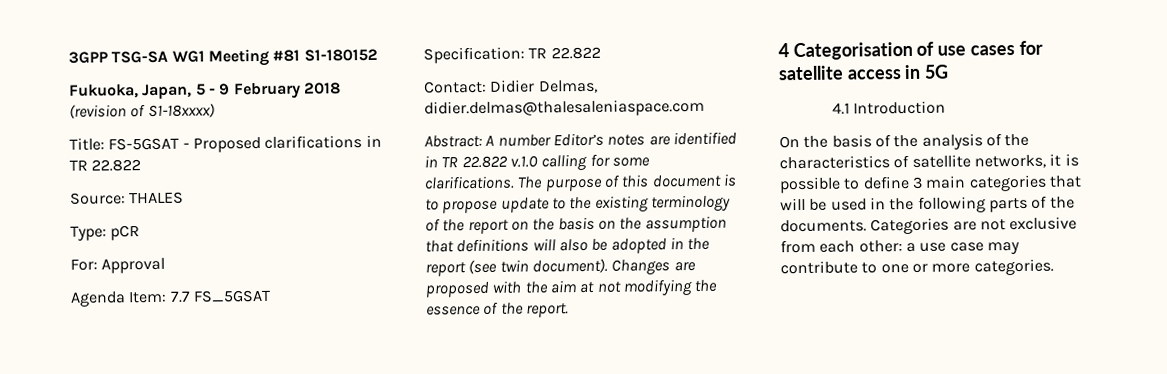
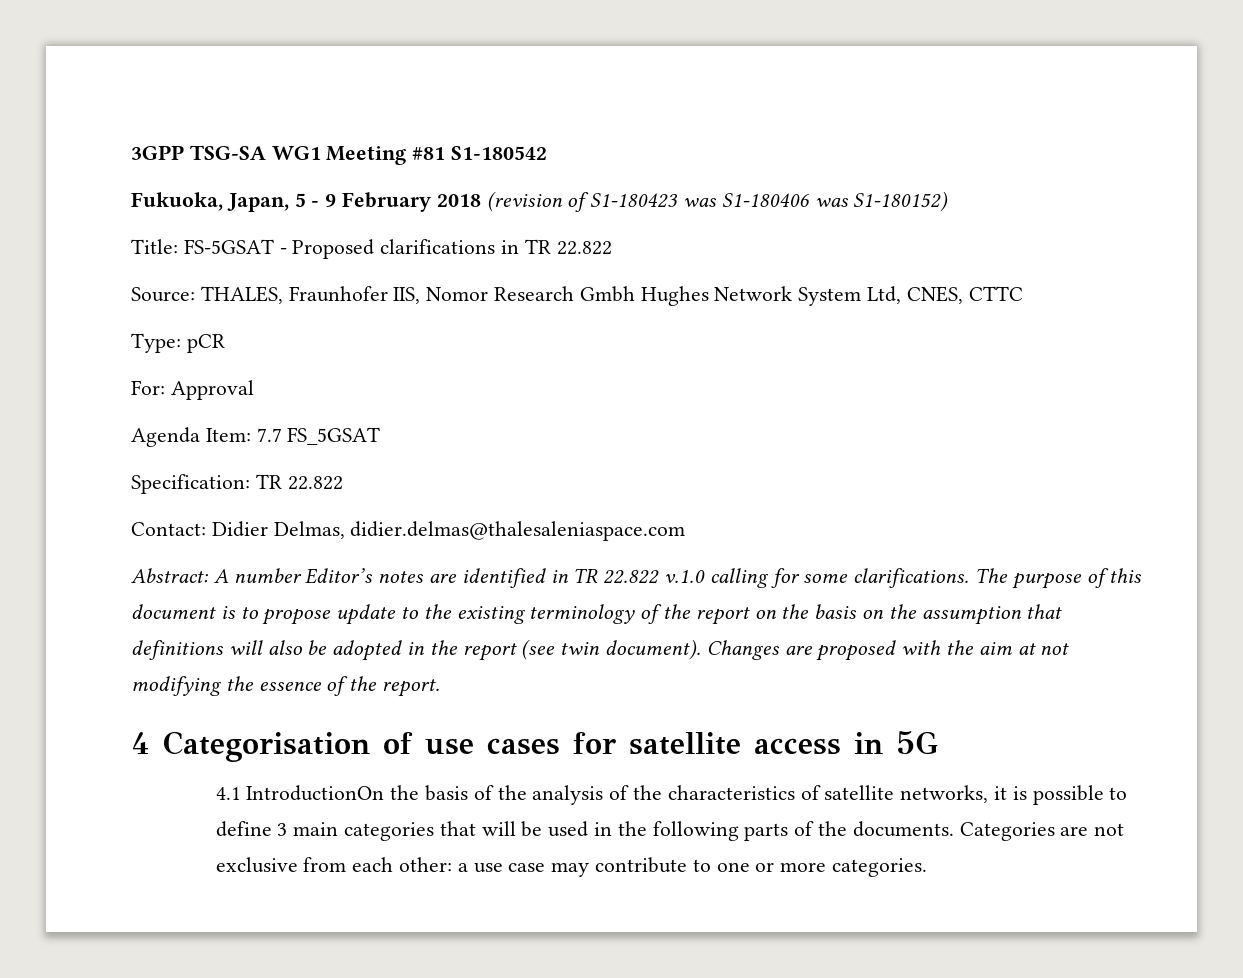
- 3GPP TSG-SA WG1 Meeting #81 S1-180152
+ 3GPP TSG-SA WG1 Meeting #81 S1-180542
- Fukuoka, Japan, 5 - 9 February 2018 (revision of S1-18xxxx)
+ Fukuoka, Japan, 5 - 9 February 2018 (revision of S1-180423 was S1-180406 was S1-180152)
- Source: THALES
+ Source: THALES, Fraunhofer IIS, Nomor Research Gmbh Hughes Network System Ltd, CNES, CTTC
- 4.1 Introduction
- On the basis of the analysis of the characteristics of satellite networks, it is possible to define 3 main categories that will be used in the following parts of the documents.
+ 4.1 IntroductionOn the basis of the analysis of the characteristics of satellite networks, it is possible to define 3 main categories that will be used in the following parts of the documents.

